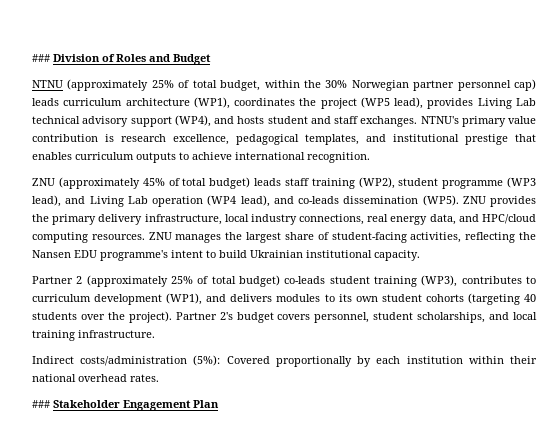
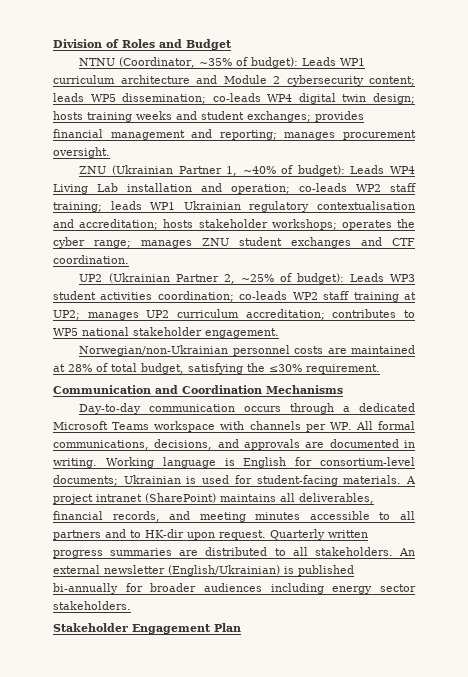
- ### Division of Roles and Budget
+ Division of Roles and Budget
- NTNU (approximately 25% of total budget, within the 30% Norwegian partner personnel cap) leads curriculum architecture (WP1), coordinates the project (WP5 lead), provides Living Lab technical advisory support (WP4), and hosts student and staff exchanges. NTNU's primary value contribution is research excellence, pedagogical templates, and institutional prestige that enables curriculum outputs to achieve international recognition.
- ZNU (approximately 45% of total budget) leads staff training (WP2), student programme (WP3 lead), and Living Lab operation (WP4 lead), and co-leads dissemination (WP5). ZNU provides the primary delivery infrastructure, local industry connections, real energy data, and HPC/cloud computing resources. ZNU manages the largest share of student-facing activities, reflecting the Nansen EDU programme's intent to build Ukrainian institutional capacity.
- Partner 2 (approximately 25% of total budget) co-leads student training (WP3), contributes to curriculum development (WP1), and delivers modules to its own student cohorts (targeting 40 students over the project). Partner 2's budget covers personnel, student scholarships, and local training infrastructure.
- Indirect costs/administration (5%): Covered proportionally by each institution within their national overhead rates.
- ### Stakeholder Engagement Plan
+ NTNU (Coordinator, ~35% of budget): Leads WP1 curriculum architecture and Module 2 cybersecurity content; leads WP5 dissemination; co-leads WP4 digital twin design; hosts training weeks and student exchanges; provides financial management and reporting; manages procurement oversight.
+ ZNU (Ukrainian Partner 1, ~40% of budget): Leads WP4 Living Lab installation and operation; co-leads WP2 staff training; leads WP1 Ukrainian regulatory contextualisation and accreditation; hosts stakeholder workshops; operates the cyber range; manages ZNU student exchanges and CTF coordination.
+ UP2 (Ukrainian Partner 2, ~25% of budget): Leads WP3 student activities coordination; co-leads WP2 staff training at UP2; manages UP2 curriculum accreditation; contributes to WP5 national stakeholder engagement.
+ Norwegian/non-Ukrainian personnel costs are maintained at 28% of total budget, satisfying the ≤30% requirement.
+ Communication and Coordination Mechanisms
+ Day-to-day communication occurs through a dedicated Microsoft Teams workspace with channels per WP. All formal communications, decisions, and approvals are documented in writing. Working language is English for consortium-level documents; Ukrainian is used for student-facing materials. A project intranet (SharePoint) maintains all deliverables, financial records, and meeting minutes accessible to all partners and to HK-dir upon request. Quarterly written progress summaries are distributed to all stakeholders. An external newsletter (English/Ukrainian) is published bi-annually for broader audiences including energy sector stakeholders.
+ Stakeholder Engagement Plan

